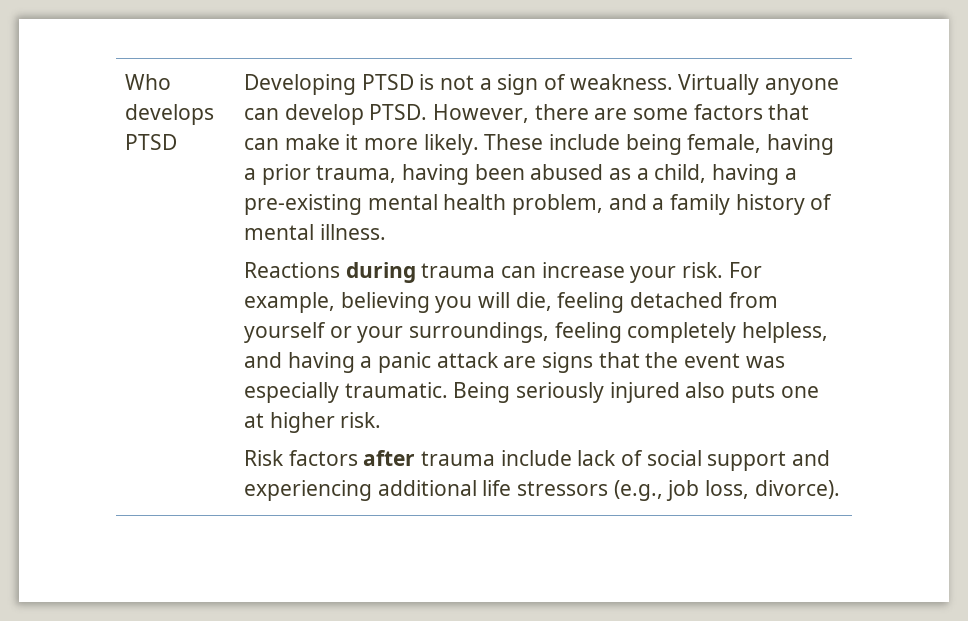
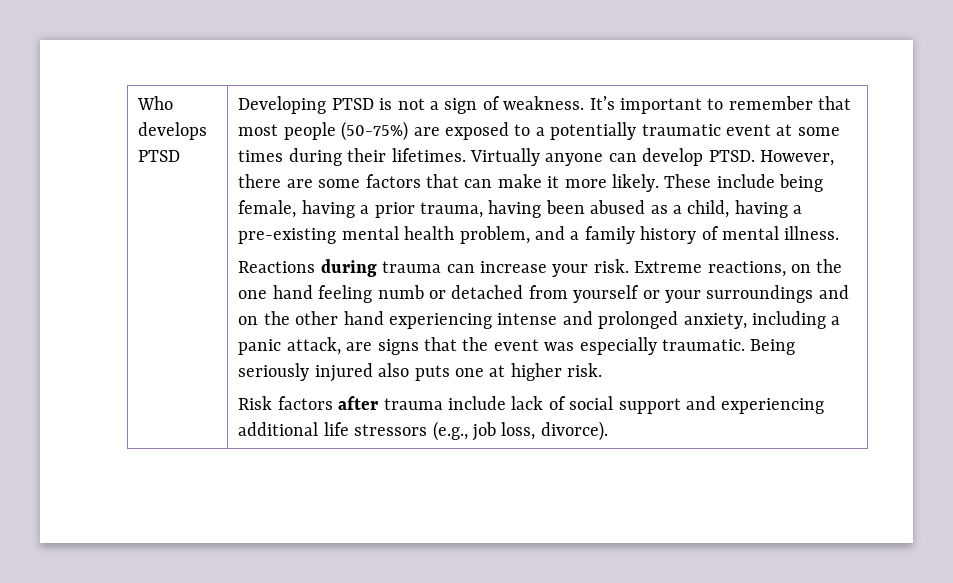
+ It’s important to remember that most people (50-75%) are exposed to a potentially traumatic event at some times during their lifetimes.
- For example, believing you will die, feeling detached from yourself or your surroundings, feeling completely helpless, and having a panic attack are signs that the event was especially traumatic.
+ Extreme reactions, on the one hand feeling numb or detached from yourself or your surroundings and on the other hand experiencing intense and prolonged anxiety, including a panic attack, are signs that the event was especially traumatic.

